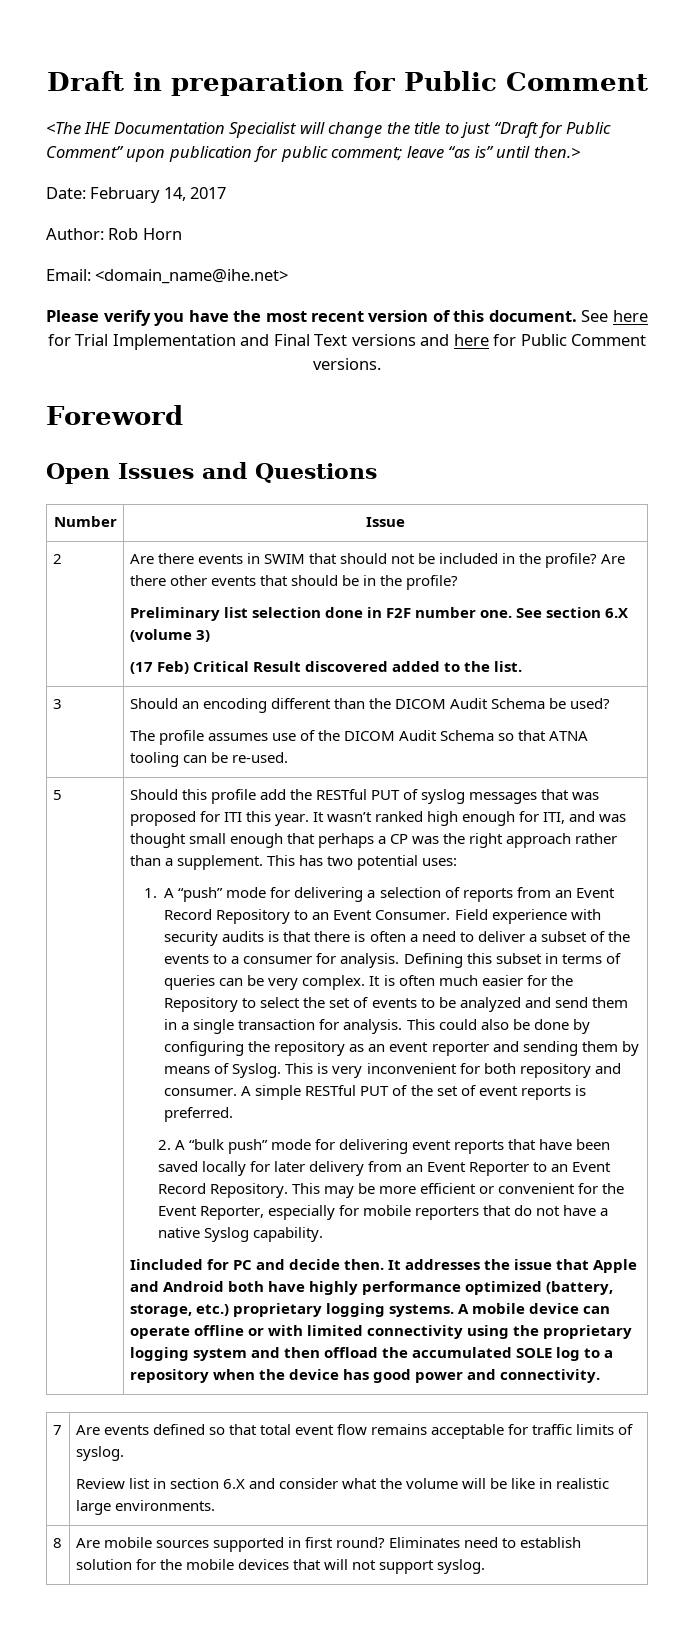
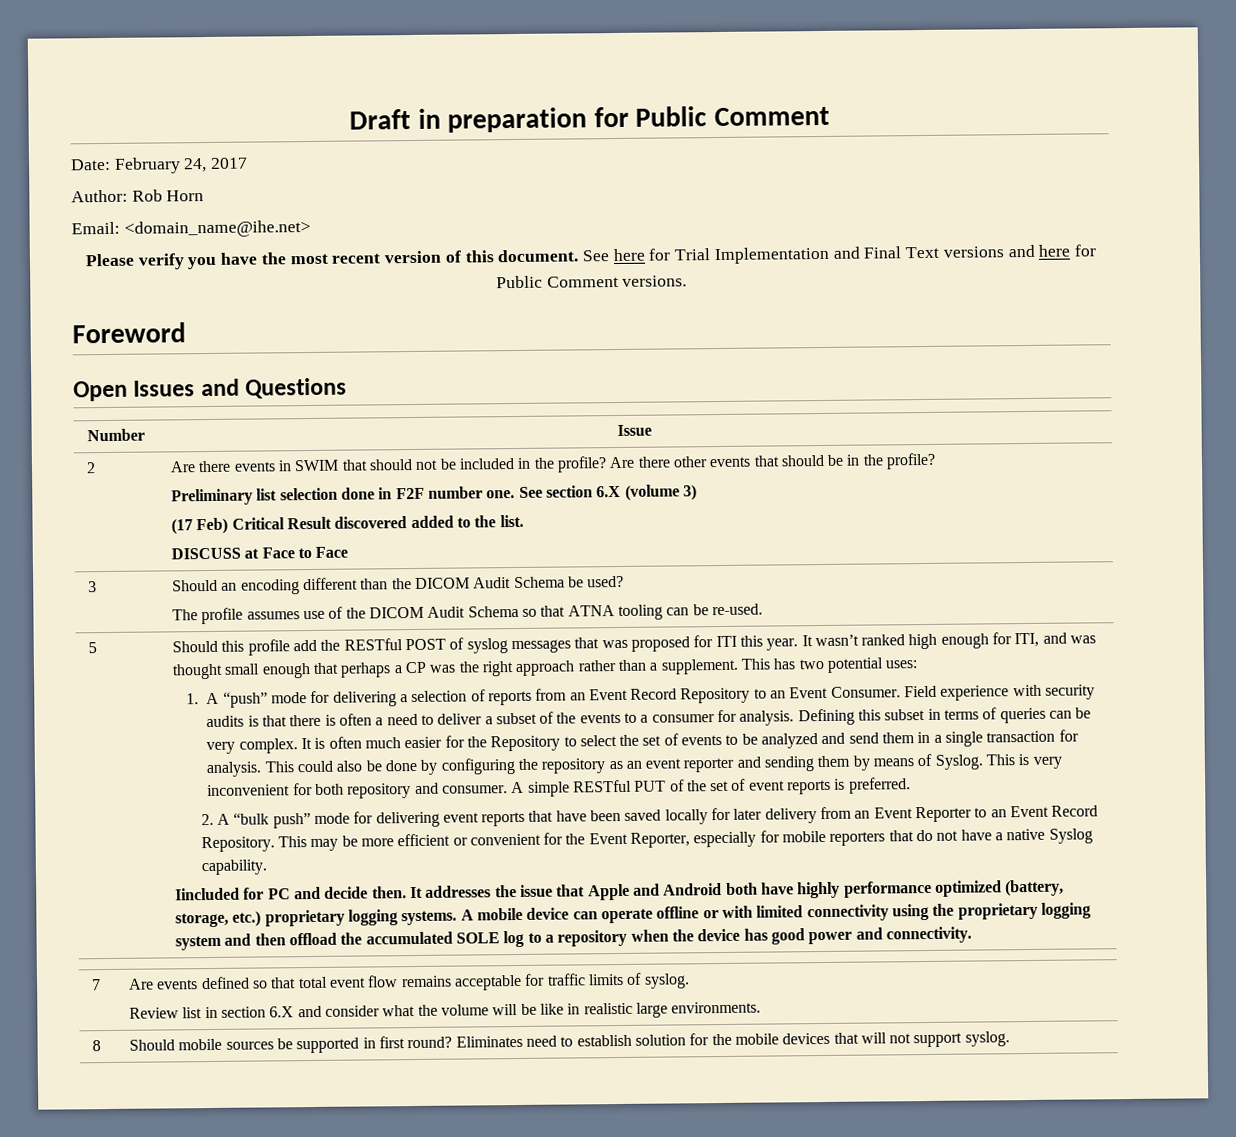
- <The IHE Documentation Specialist will change the title to just “Draft for Public Comment” upon publication for public comment; leave “as is” until then.>
- Date: February 14, 2017
+ Date: February 24, 2017
+ DISCUSS at Face to Face
- Should this profile add the RESTful PUT of syslog messages that was proposed for ITI this year.
+ Should this profile add the RESTful POST of syslog messages that was proposed for ITI this year.
- 8 | Are mobile sources supported in first round? Eliminates need to establish solution for the mobile devices that will not support syslog.
+ 8 | Should mobile sources be supported in first round? Eliminates need to establish solution for the mobile devices that will not support syslog.

